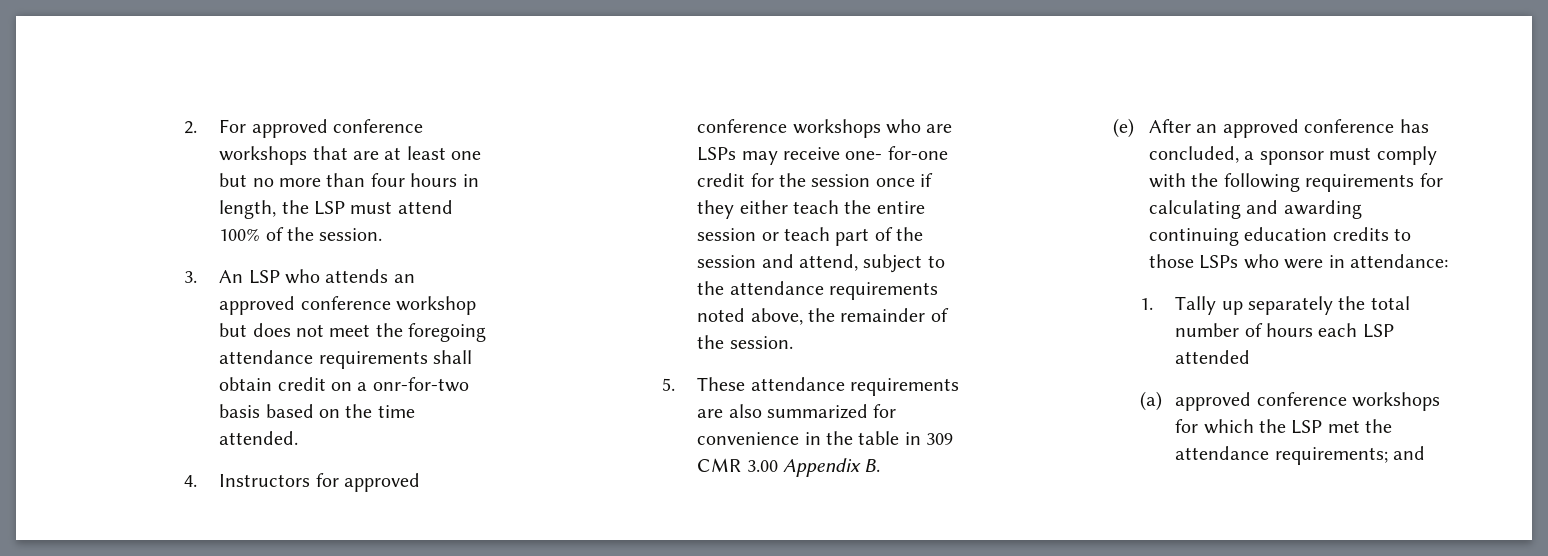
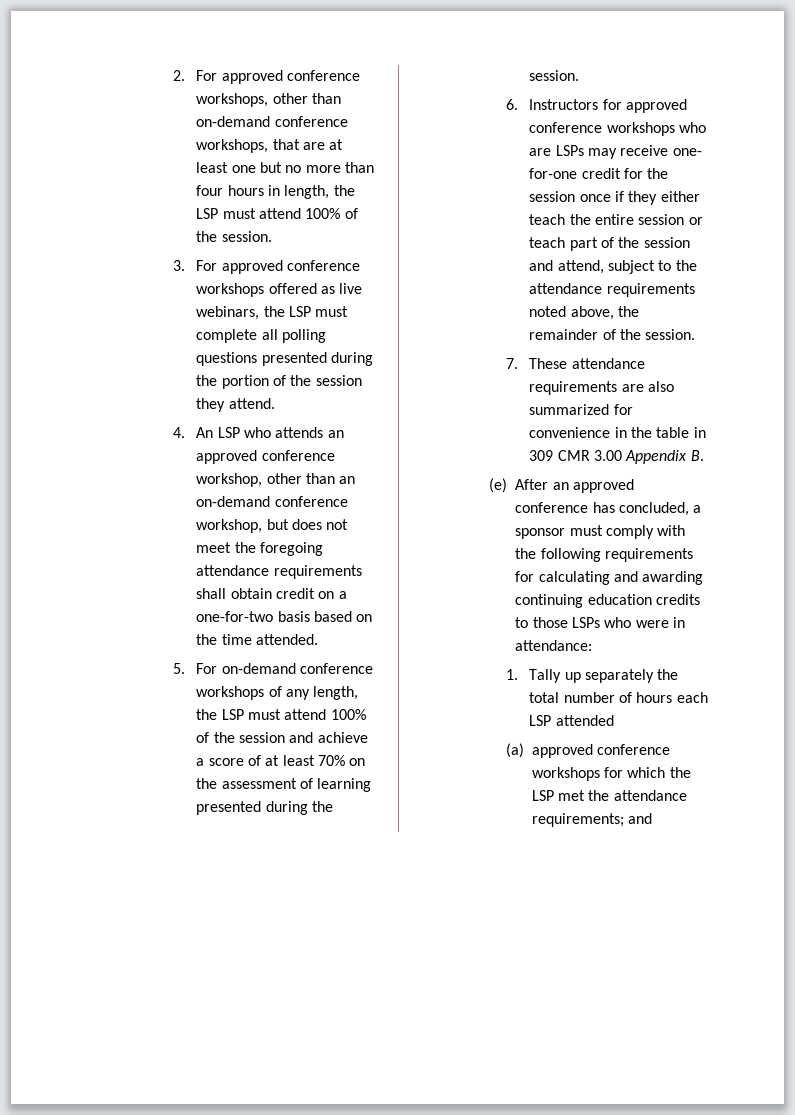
- 2. For approved conference workshops that are at least one but no more than four hours in length, the LSP must attend 100% of the session.
+ 2. For approved conference workshops, other than on-demand conference workshops, that are at least one but no more than four hours in length, the LSP must attend 100% of the session.
- 3. An LSP who attends an approved conference workshop but does not meet the foregoing attendance requirements shall obtain credit on a onr-for-two basis based on the time attended.
+ 3. For approved conference workshops offered as live webinars, the LSP must complete all polling questions presented during the portion of the session they attend.
+ 4. An LSP who attends an approved conference workshop, other than an on-demand conference workshop, but does not meet the foregoing attendance requirements shall obtain credit on a one-for-two basis based on the time attended.
- 4. Instructors for approved conference workshops who are LSPs may receive one- for-one credit for the session once if they either teach the entire session or teach part of the session and attend, subject to the attendance requirements noted above, the remainder of the session.
+ 5. For on-demand conference workshops of any length, the LSP must attend 100% of the session and achieve a score of at least 70% on the assessment of learning presented during the session.
+ 6. Instructors for approved conference workshops who are LSPs may receive one- for-one credit for the session once if they either teach the entire session or teach part of the session and attend, subject to the attendance requirements noted above, the remainder of the session.
- 5. These attendance requirements are also summarized for convenience in the table in 309 CMR 3.00 Appendix B.
+ 7. These attendance requirements are also summarized for convenience in the table in 309 CMR 3.00 Appendix B.

